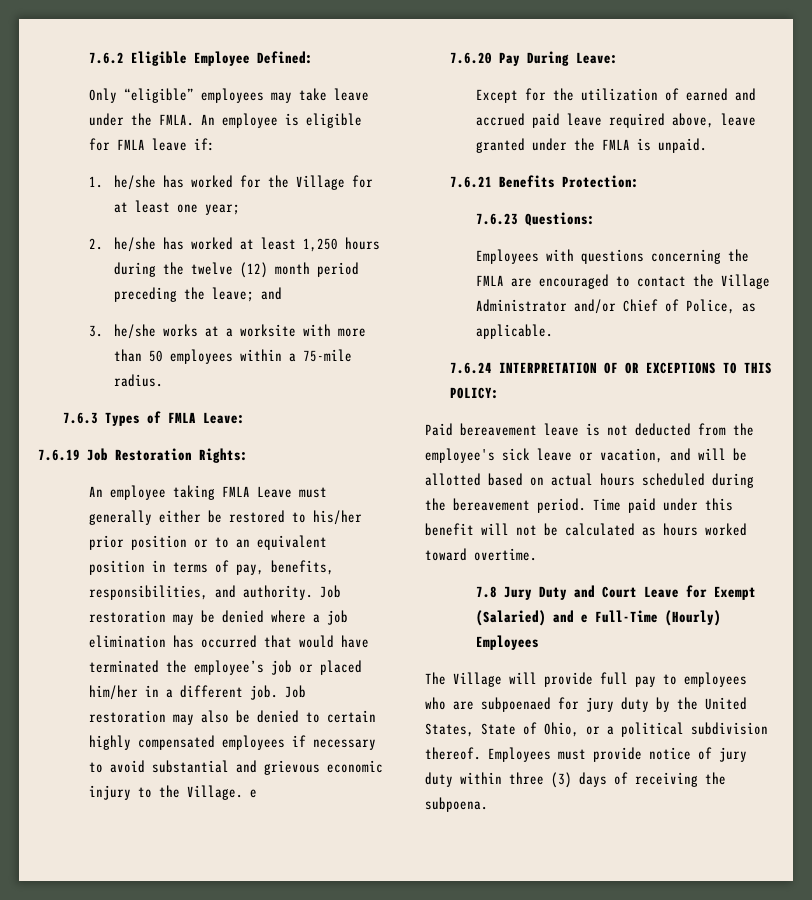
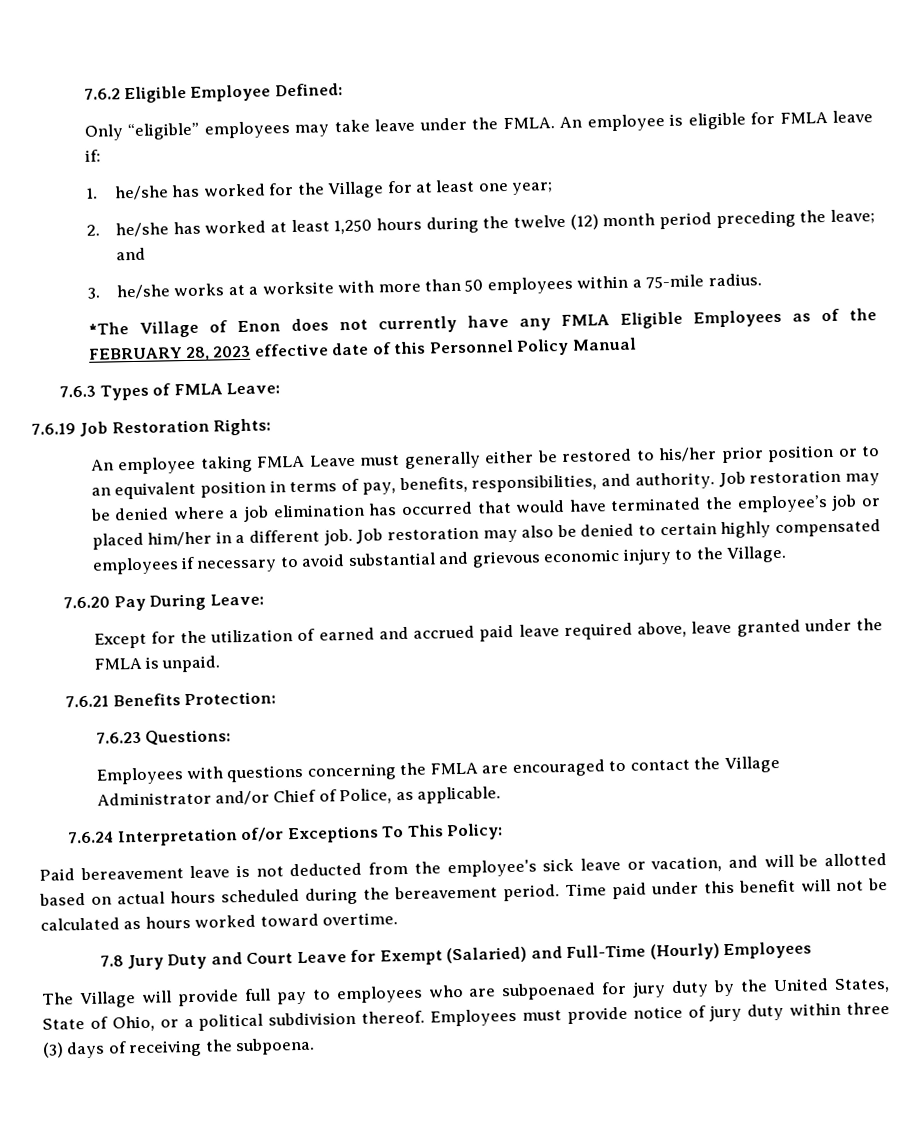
+ *The Village of Enon does not currently have any FMLA Eligible Employees as of the FEBRUARY 28, 2023 effective date of this Personnel Policy Manual
- Job restoration may also be denied to certain highly compensated employees if necessary to avoid substantial and grievous economic injury to the Village. e
+ Job restoration may also be denied to certain highly compensated employees if necessary to avoid substantial and grievous economic injury to the Village.
- 7.6.24 INTERPRETATION OF OR EXCEPTIONS TO THIS POLICY:
+ 7.6.24 Interpretation of/or Exceptions To This Policy:
- 7.8 Jury Duty and Court Leave for Exempt (Salaried) and e Full-Time (Hourly) Employees
+ 7.8 Jury Duty and Court Leave for Exempt (Salaried) and Full-Time (Hourly) Employees

